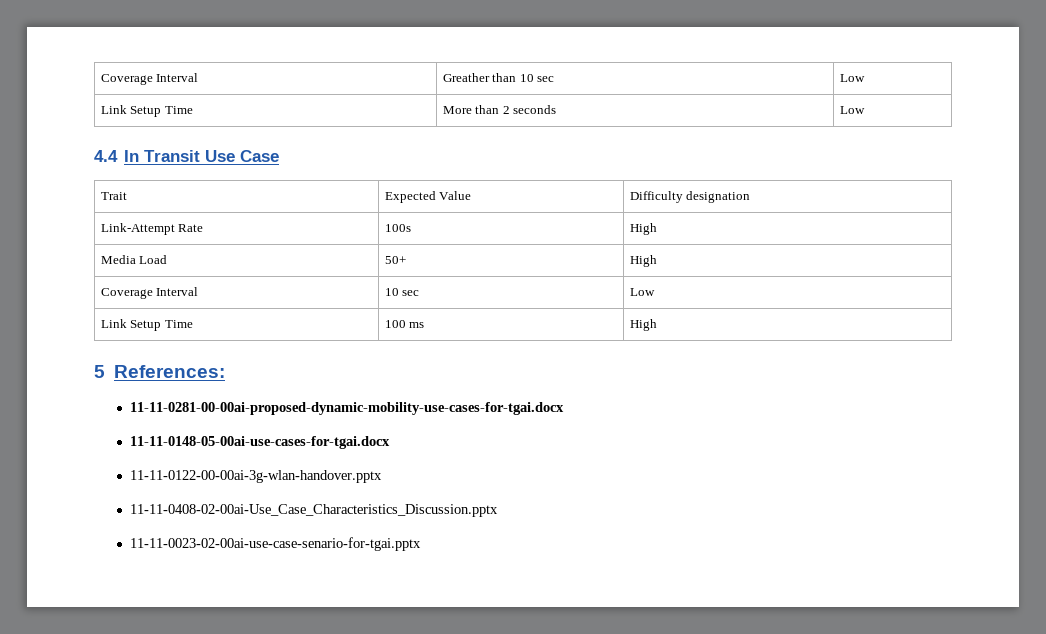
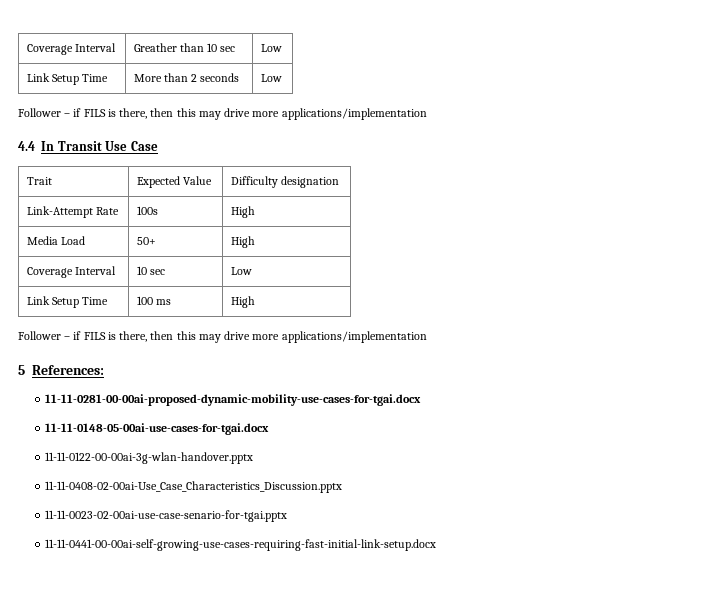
  Link Setup Time | More than 2 seconds | Low
+ Follower – if FILS is there, then this may drive more applications/implementation
  Link Setup Time | 100 ms | High
+ Follower – if FILS is there, then this may drive more applications/implementation
+ 11-11-0441-00-00ai-self-growing-use-cases-requiring-fast-initial-link-setup.docx

